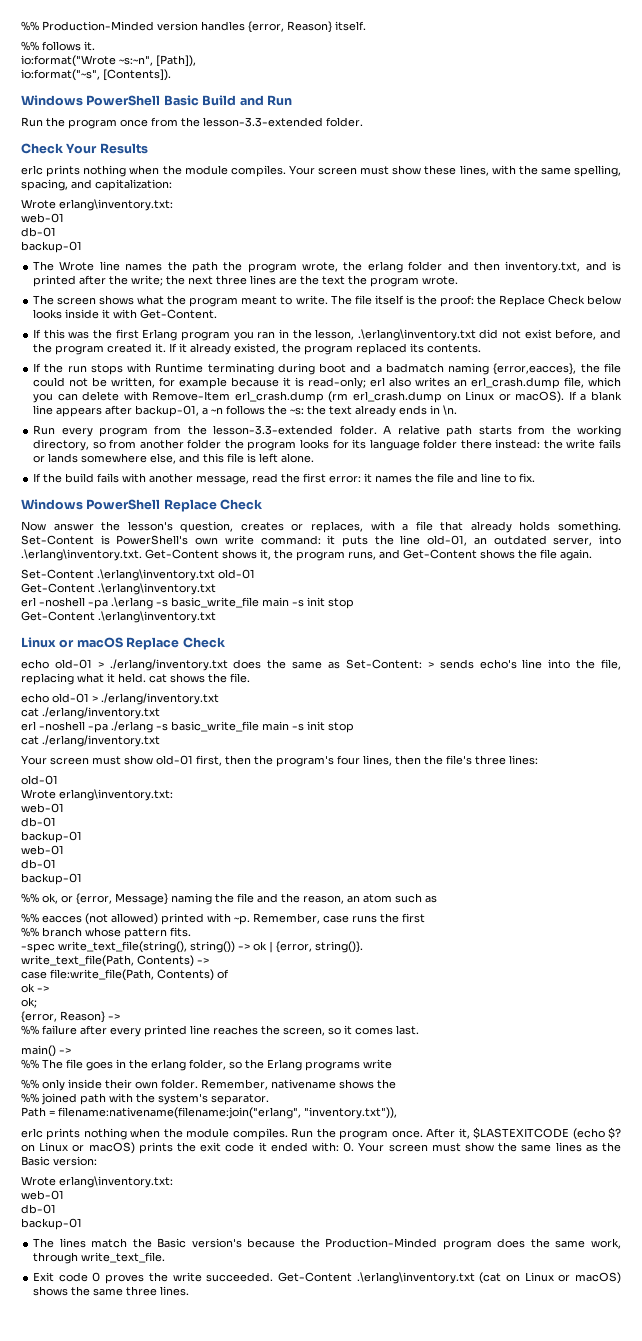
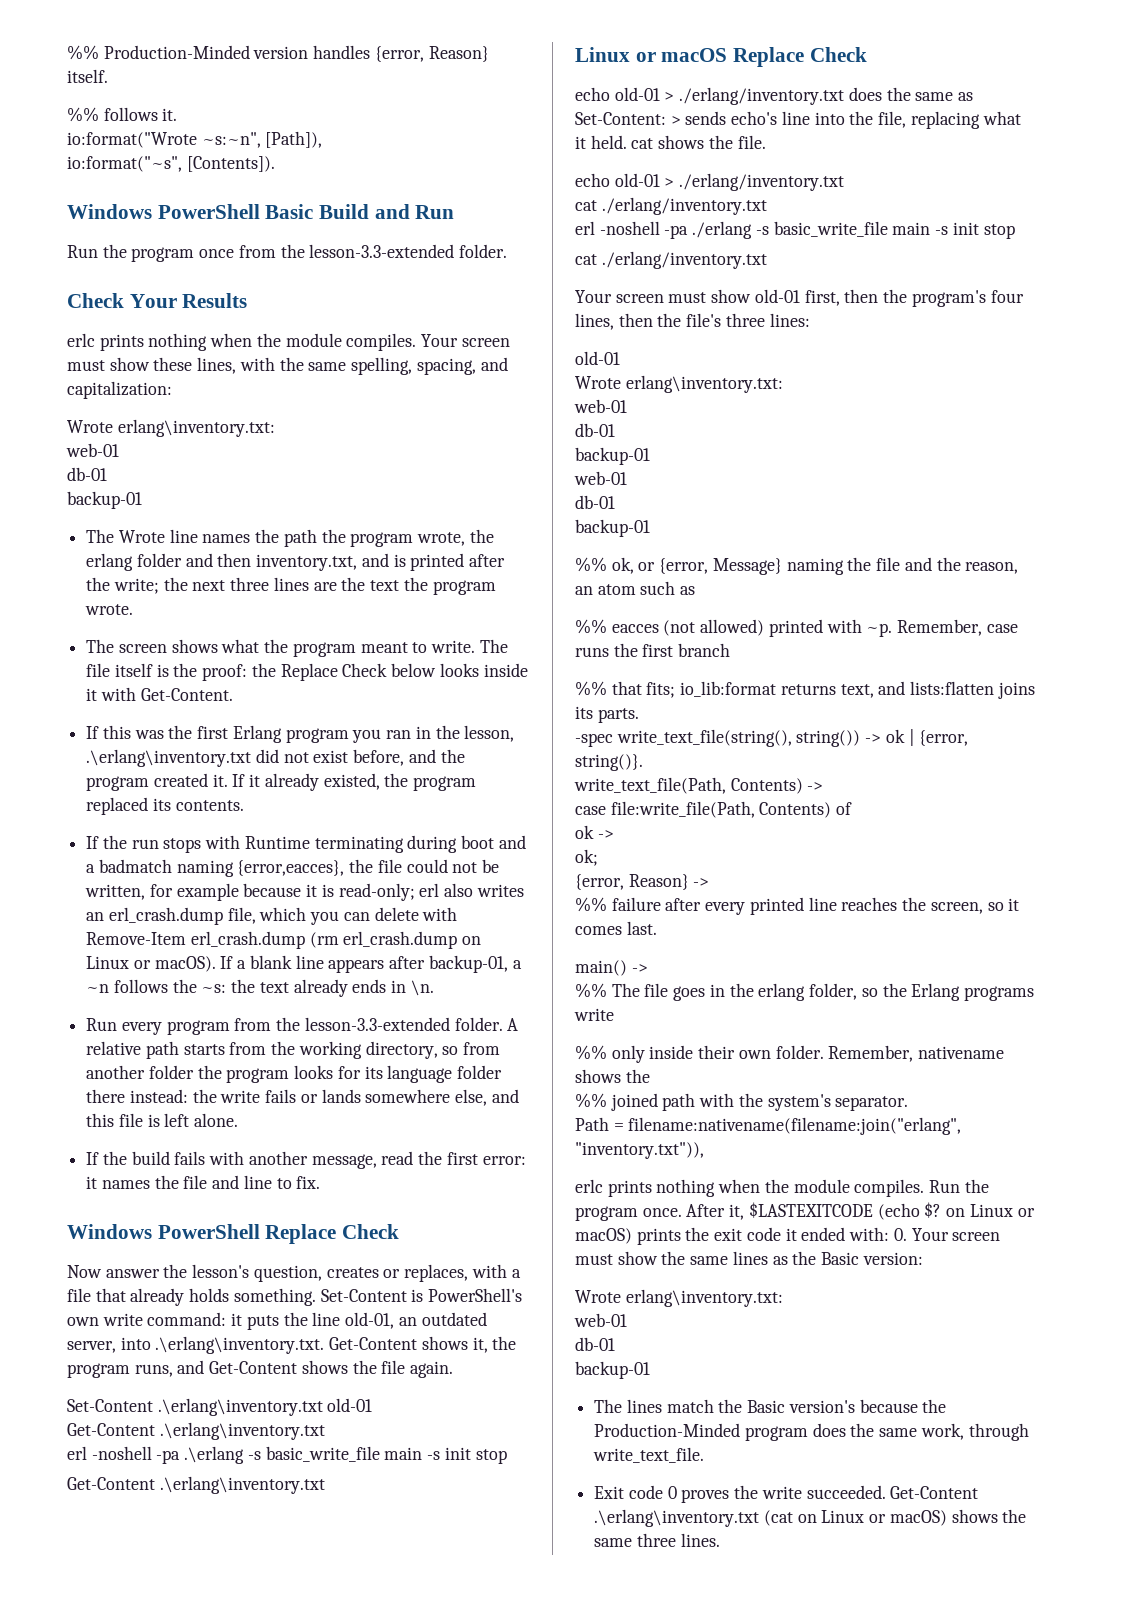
- Remember, case runs the first
- %% branch whose pattern fits.
+ Remember, case runs the first branch
+ %% that fits; io_lib:format returns text, and lists:flatten joins its parts.

